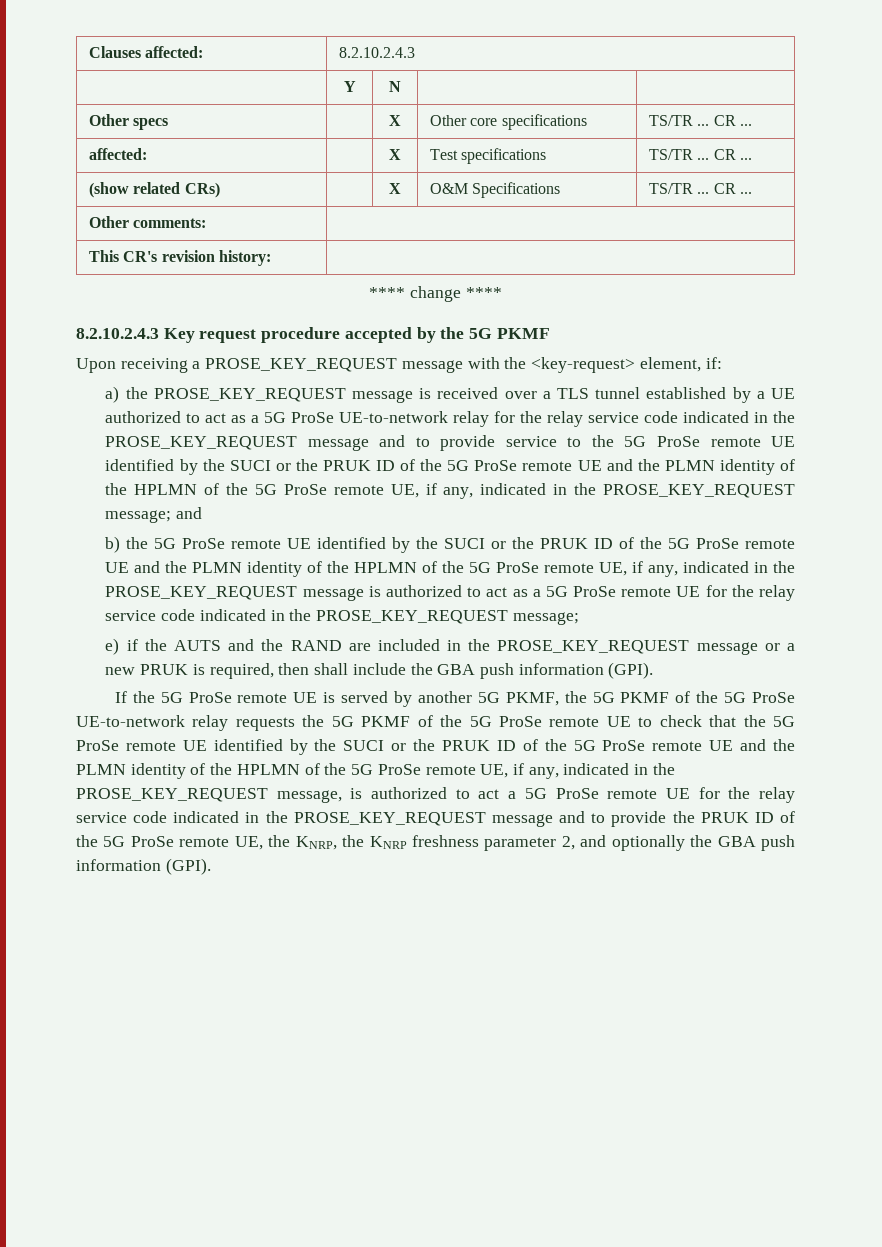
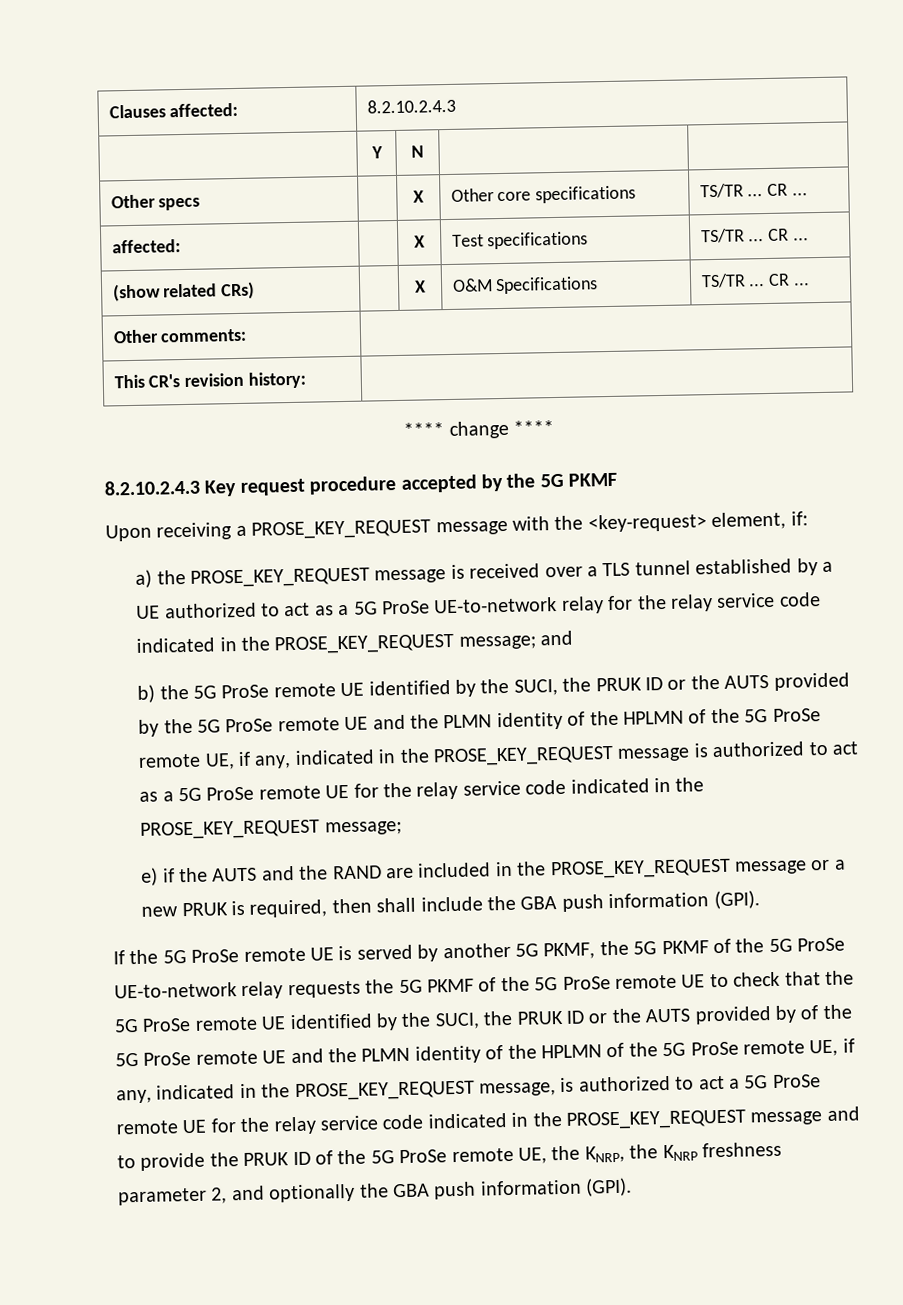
- a) the PROSE_KEY_REQUEST message is received over a TLS tunnel established by a UE authorized to act as a 5G ProSe UE-to-network relay for the relay service code indicated in the PROSE_KEY_REQUEST message and to provide service to the 5G ProSe remote UE identified by the SUCI or the PRUK ID of the 5G ProSe remote UE and the PLMN identity of the HPLMN of the 5G ProSe remote UE, if any, indicated in the PROSE_KEY_REQUEST message; and
+ a) the PROSE_KEY_REQUEST message is received over a TLS tunnel established by a UE authorized to act as a 5G ProSe UE-to-network relay for the relay service code indicated in the PROSE_KEY_REQUEST message; and
- b) the 5G ProSe remote UE identified by the SUCI or the PRUK ID of the 5G ProSe remote UE and the PLMN identity of the HPLMN of the 5G ProSe remote UE, if any, indicated in the PROSE_KEY_REQUEST message is authorized to act as a 5G ProSe remote UE for the relay service code indicated in the PROSE_KEY_REQUEST message;
+ b) the 5G ProSe remote UE identified by the SUCI, the PRUK ID or the AUTS provided by the 5G ProSe remote UE and the PLMN identity of the HPLMN of the 5G ProSe remote UE, if any, indicated in the PROSE_KEY_REQUEST message is authorized to act as a 5G ProSe remote UE for the relay service code indicated in the PROSE_KEY_REQUEST message;
- If the 5G ProSe remote UE is served by another 5G PKMF, the 5G PKMF of the 5G ProSe UE-to-network relay requests the 5G PKMF of the 5G ProSe remote UE to check that the 5G ProSe remote UE identified by the SUCI or the PRUK ID of the 5G ProSe remote UE and the PLMN identity of the HPLMN of the 5G ProSe remote UE, if any, indicated in the PROSE_KEY_REQUEST message, is authorized to act a 5G ProSe remote UE for the relay service code indicated in the PROSE_KEY_REQUEST message and to provide the PRUK ID of the 5G ProSe remote UE, the KNRP, the KNRP freshness parameter 2, and optionally the GBA push information (GPI).
+ If the 5G ProSe remote UE is served by another 5G PKMF, the 5G PKMF of the 5G ProSe UE-to-network relay requests the 5G PKMF of the 5G ProSe remote UE to check that the 5G ProSe remote UE identified by the SUCI, the PRUK ID or the AUTS provided by of the 5G ProSe remote UE and the PLMN identity of the HPLMN of the 5G ProSe remote UE, if any, indicated in the PROSE_KEY_REQUEST message, is authorized to act a 5G ProSe remote UE for the relay service code indicated in the PROSE_KEY_REQUEST message and to provide the PRUK ID of the 5G ProSe remote UE, the KNRP, the KNRP freshness parameter 2, and optionally the GBA push information (GPI).

